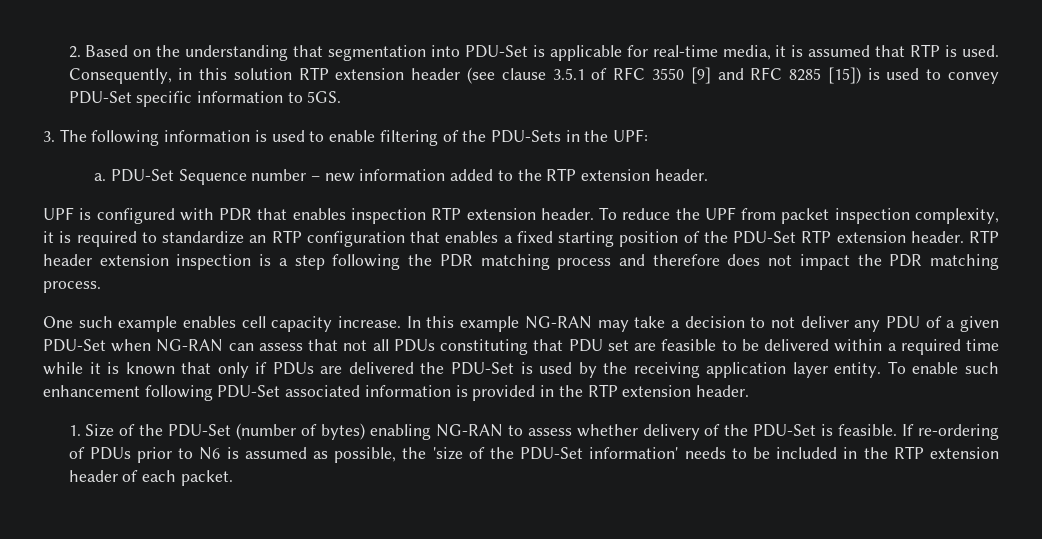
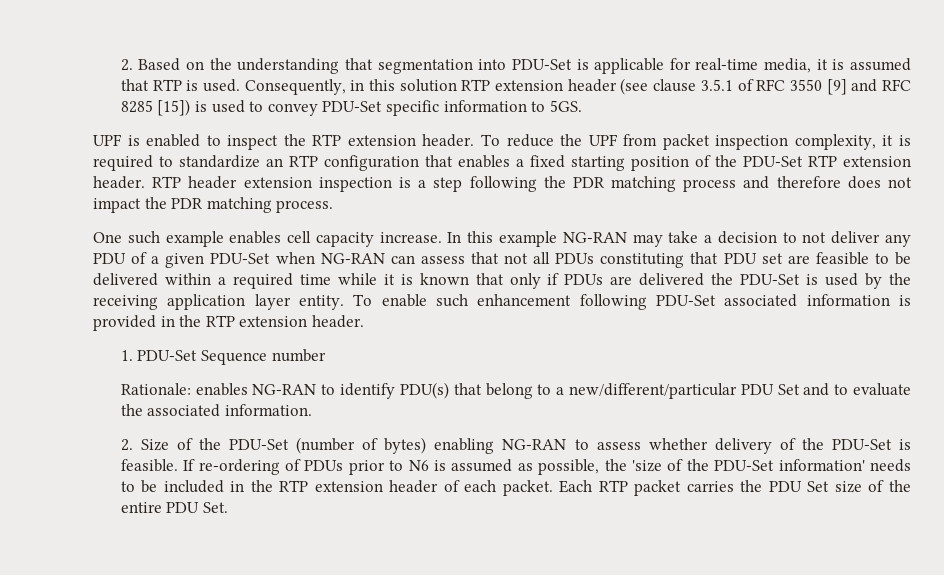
- 3. The following information is used to enable filtering of the PDU-Sets in the UPF:
- a. PDU-Set Sequence number – new information added to the RTP extension header.
- UPF is configured with PDR that enables inspection RTP extension header.
+ UPF is enabled to inspect the RTP extension header.
- 1. Size of the PDU-Set (number of bytes) enabling NG-RAN to assess whether delivery of the PDU-Set is feasible.
+ 1. PDU-Set Sequence number
+ Rationale: enables NG-RAN to identify PDU(s) that belong to a new/different/particular PDU Set and to evaluate the associated information.
+ 2. Size of the PDU-Set (number of bytes) enabling NG-RAN to assess whether delivery of the PDU-Set is feasible.
+ Each RTP packet carries the PDU Set size of the entire PDU Set.

